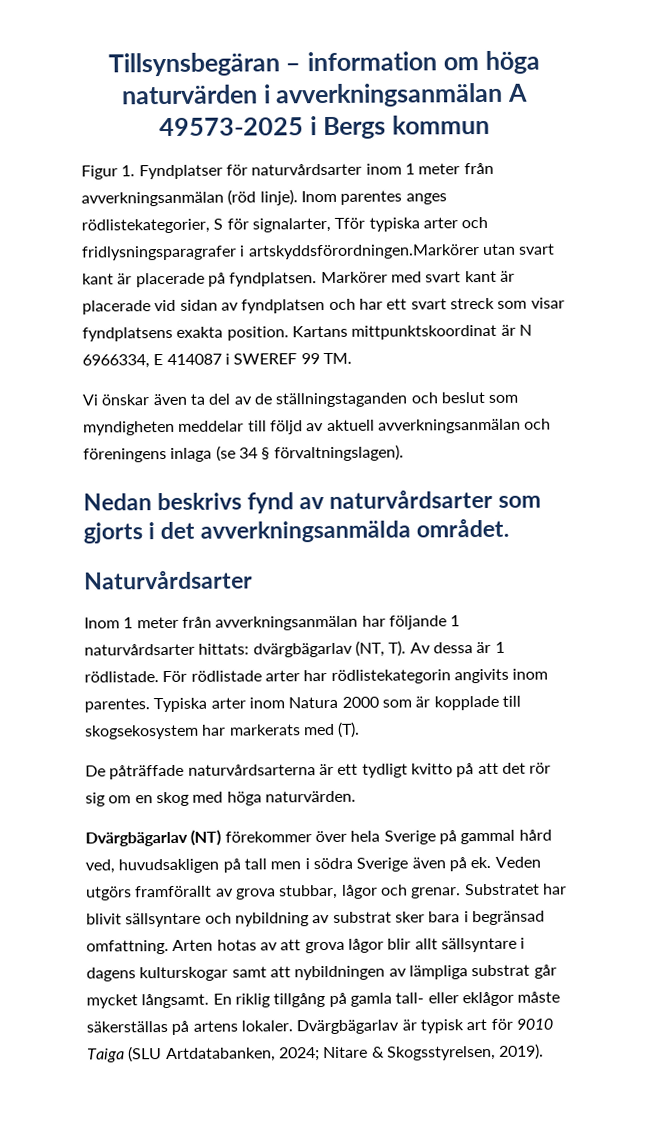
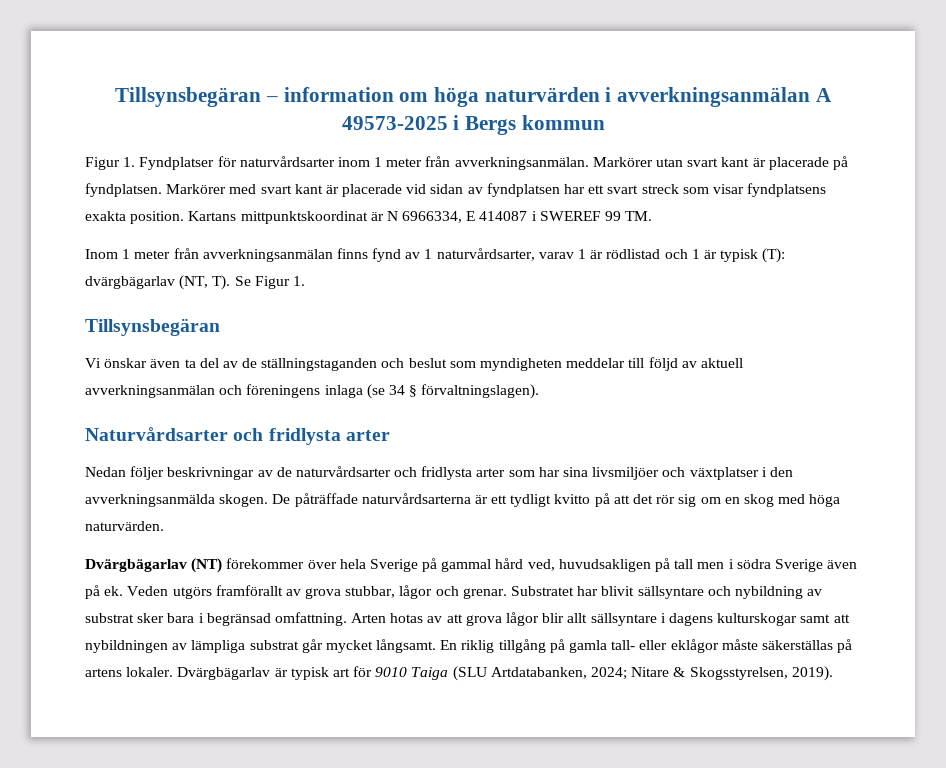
- Figur 1. Fyndplatser för naturvårdsarter inom 1 meter från avverkningsanmälan (röd linje). Inom parentes anges rödlistekategorier, S för signalarter, Tför typiska arter och fridlysningsparagrafer i artskyddsförordningen.Markörer utan svart kant är placerade på fyndplatsen.
+ Figur 1. Fyndplatser för naturvårdsarter inom 1 meter från avverkningsanmälan. Markörer utan svart kant är placerade på fyndplatsen.
- Markörer med svart kant är placerade vid sidan av fyndplatsen och har ett svart streck som visar fyndplatsens exakta position.
+ Markörer med svart kant är placerade vid sidan av fyndplatsen har ett svart streck som visar fyndplatsens exakta position.
+ Inom 1 meter från avverkningsanmälan finns fynd av 1 naturvårdsarter, varav 1 är rödlistad och 1 är typisk (T): dvärgbägarlav (NT, T). Se Figur 1.
+ Tillsynsbegäran
- Nedan beskrivs fynd av naturvårdsarter som gjorts i det avverkningsanmälda området.
- Naturvårdsarter
- Inom 1 meter från avverkningsanmälan har följande 1 naturvårdsarter hittats: dvärgbägarlav (NT, T). Av dessa är 1 rödlistade. För rödlistade arter har rödlistekategorin angivits inom parentes. Typiska arter inom Natura 2000 som är kopplade till skogsekosystem har markerats med (T).
- De påträffade naturvårdsarterna är ett tydligt kvitto på att det rör sig om en skog med höga naturvärden.
+ Naturvårdsarter och fridlysta arter
+ Nedan följer beskrivningar av de naturvårdsarter och fridlysta arter som har sina livsmiljöer och växtplatser i den avverkningsanmälda skogen. De påträffade naturvårdsarterna är ett tydligt kvitto på att det rör sig om en skog med höga naturvärden.

